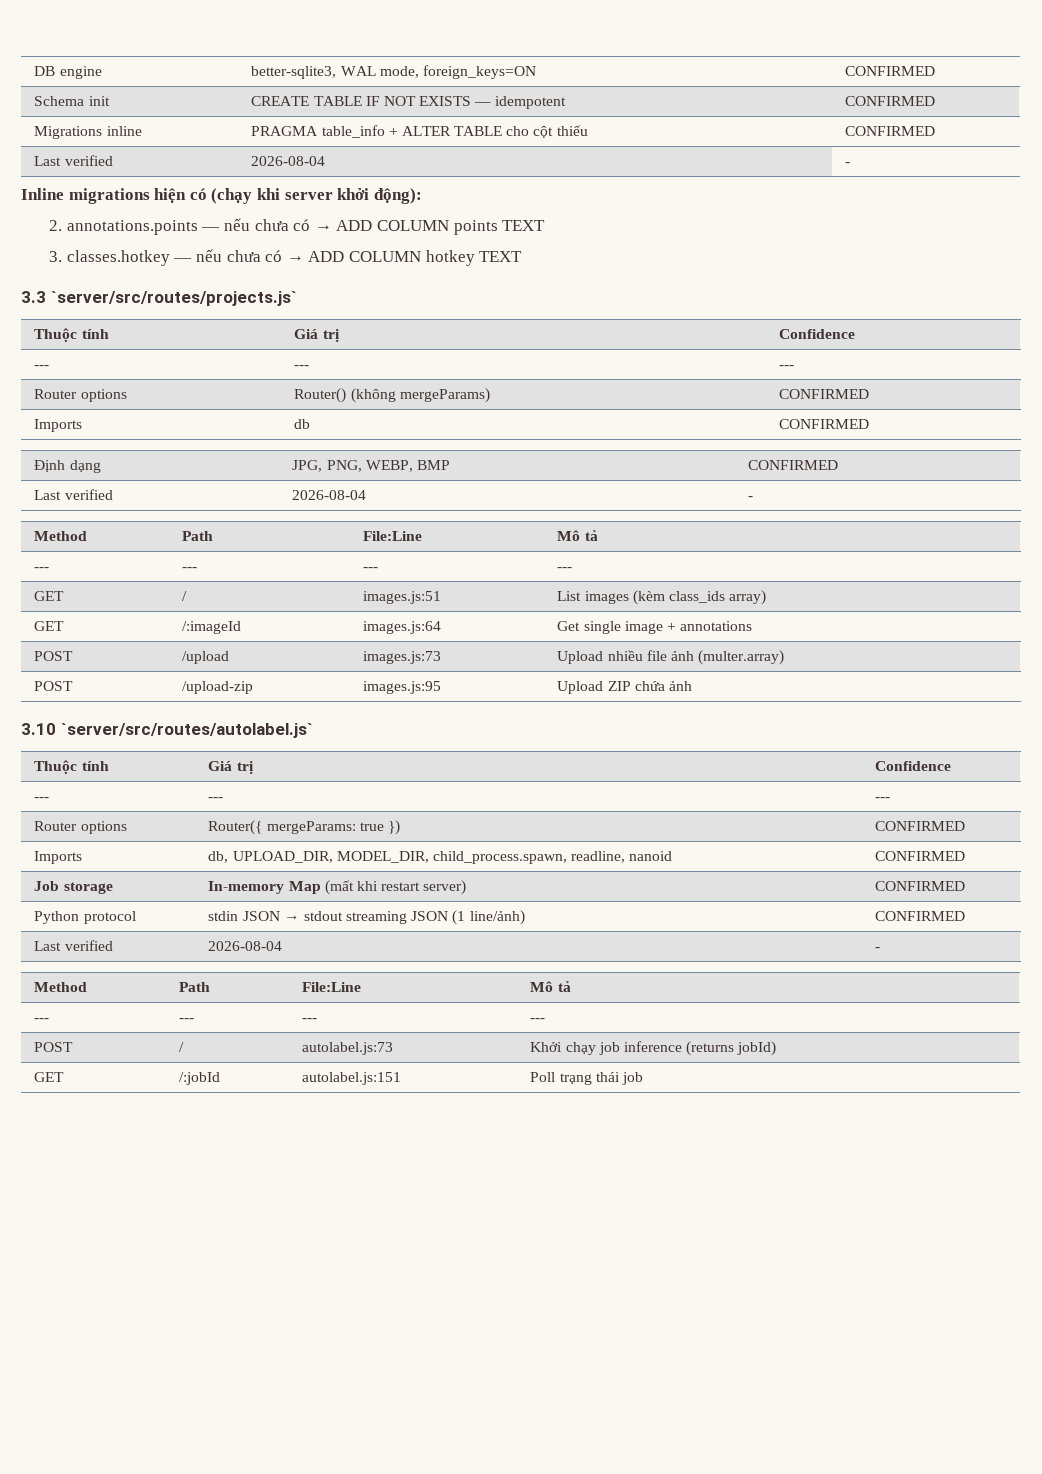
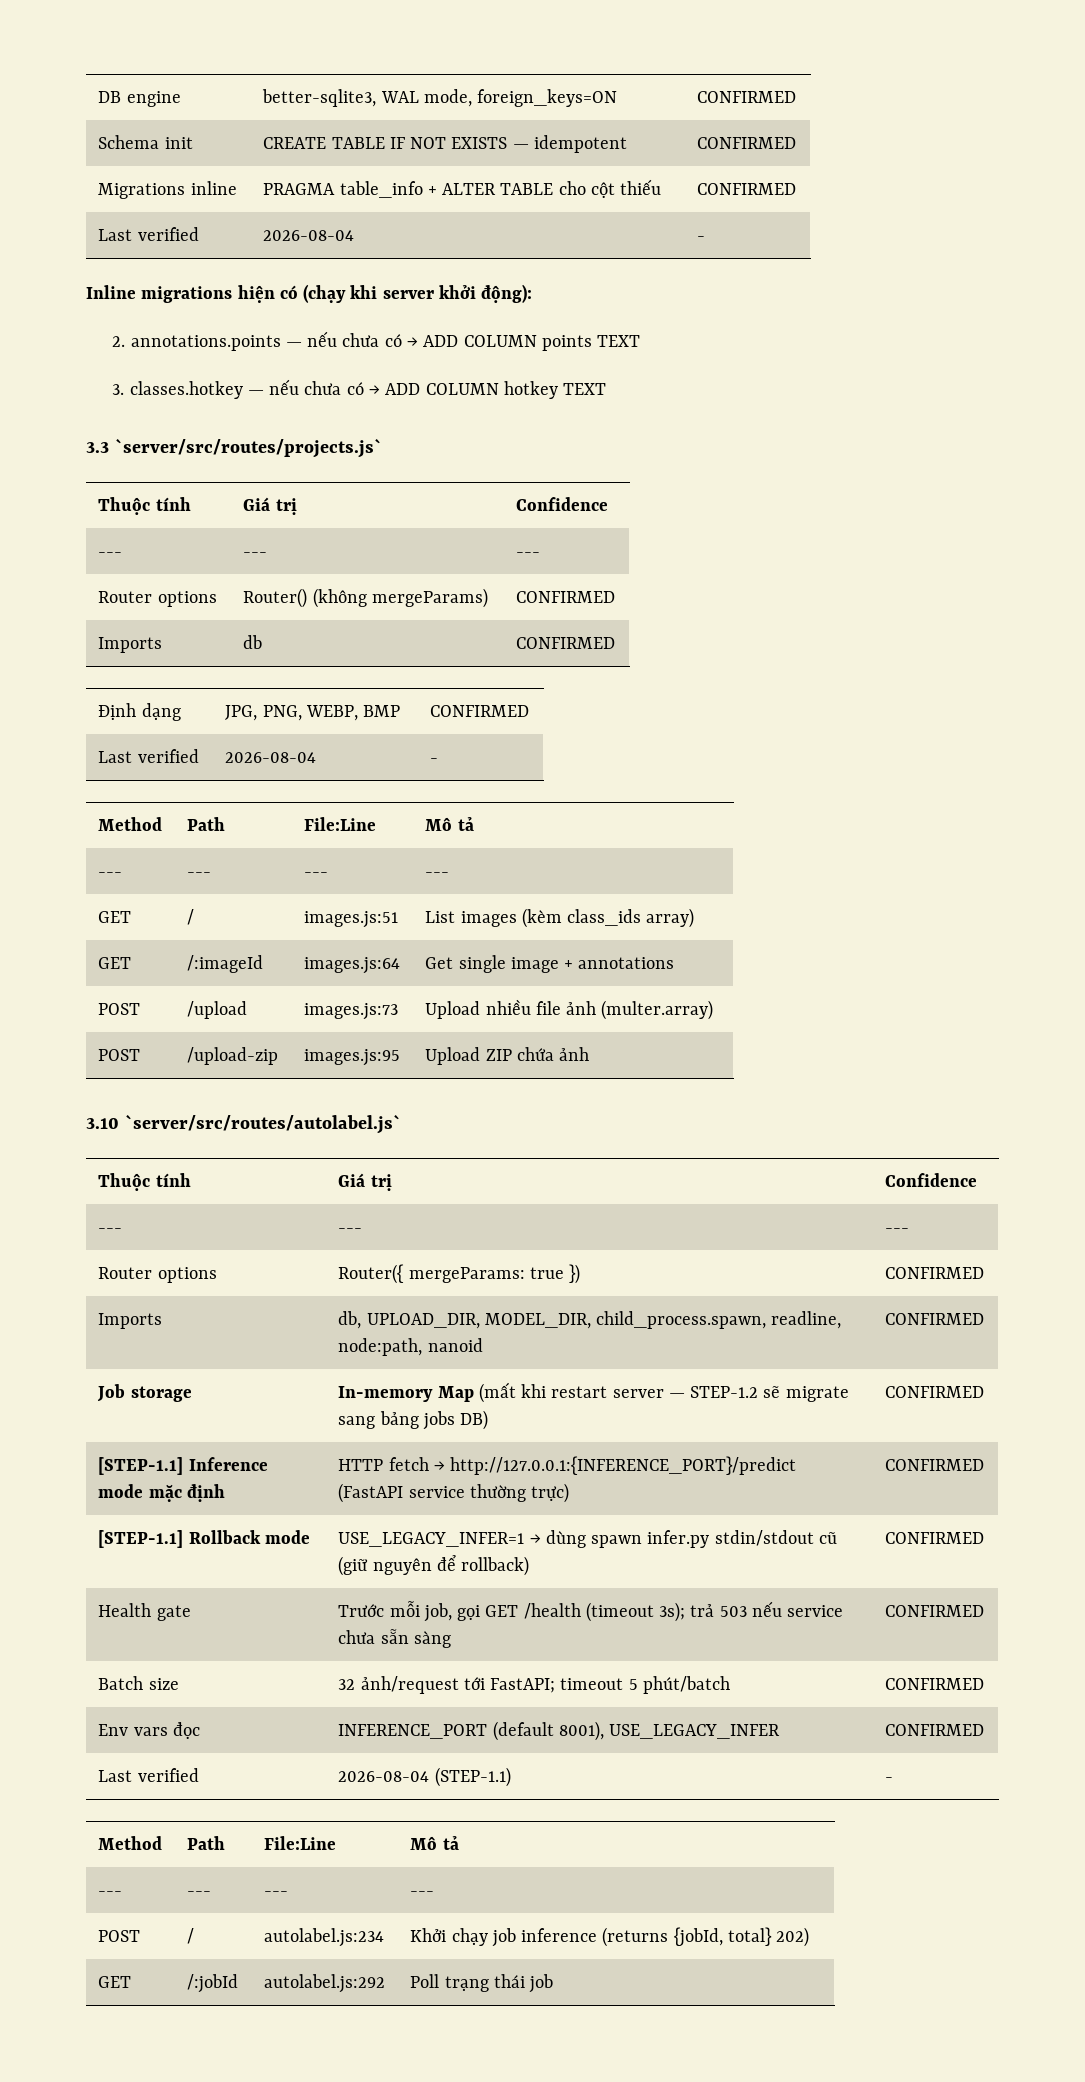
- Imports | db, UPLOAD_DIR, MODEL_DIR, child_process.spawn, readline, nanoid | CONFIRMED
+ Imports | db, UPLOAD_DIR, MODEL_DIR, child_process.spawn, readline, node:path, nanoid | CONFIRMED
- Job storage | In-memory Map (mất khi restart server) | CONFIRMED
- Python protocol | stdin JSON → stdout streaming JSON (1 line/ảnh) | CONFIRMED
- Last verified | 2026-08-04 | -
+ Job storage | In-memory Map (mất khi restart server — STEP-1.2 sẽ migrate sang bảng jobs DB) | CONFIRMED
+ [STEP-1.1] Inference mode mặc định | HTTP fetch → http://127.0.0.1:{INFERENCE_PORT}/predict (FastAPI service thường trực) | CONFIRMED
+ [STEP-1.1] Rollback mode | USE_LEGACY_INFER=1 → dùng spawn infer.py stdin/stdout cũ (giữ nguyên để rollback) | CONFIRMED
+ Health gate | Trước mỗi job, gọi GET /health (timeout 3s); trả 503 nếu service chưa sẵn sàng | CONFIRMED
+ Batch size | 32 ảnh/request tới FastAPI; timeout 5 phút/batch | CONFIRMED
+ Env vars đọc | INFERENCE_PORT (default 8001), USE_LEGACY_INFER | CONFIRMED
+ Last verified | 2026-08-04 (STEP-1.1) | -
- POST | / | autolabel.js:73 | Khởi chạy job inference (returns jobId)
+ POST | / | autolabel.js:234 | Khởi chạy job inference (returns {jobId, total} 202)
- GET | /:jobId | autolabel.js:151 | Poll trạng thái job
+ GET | /:jobId | autolabel.js:292 | Poll trạng thái job

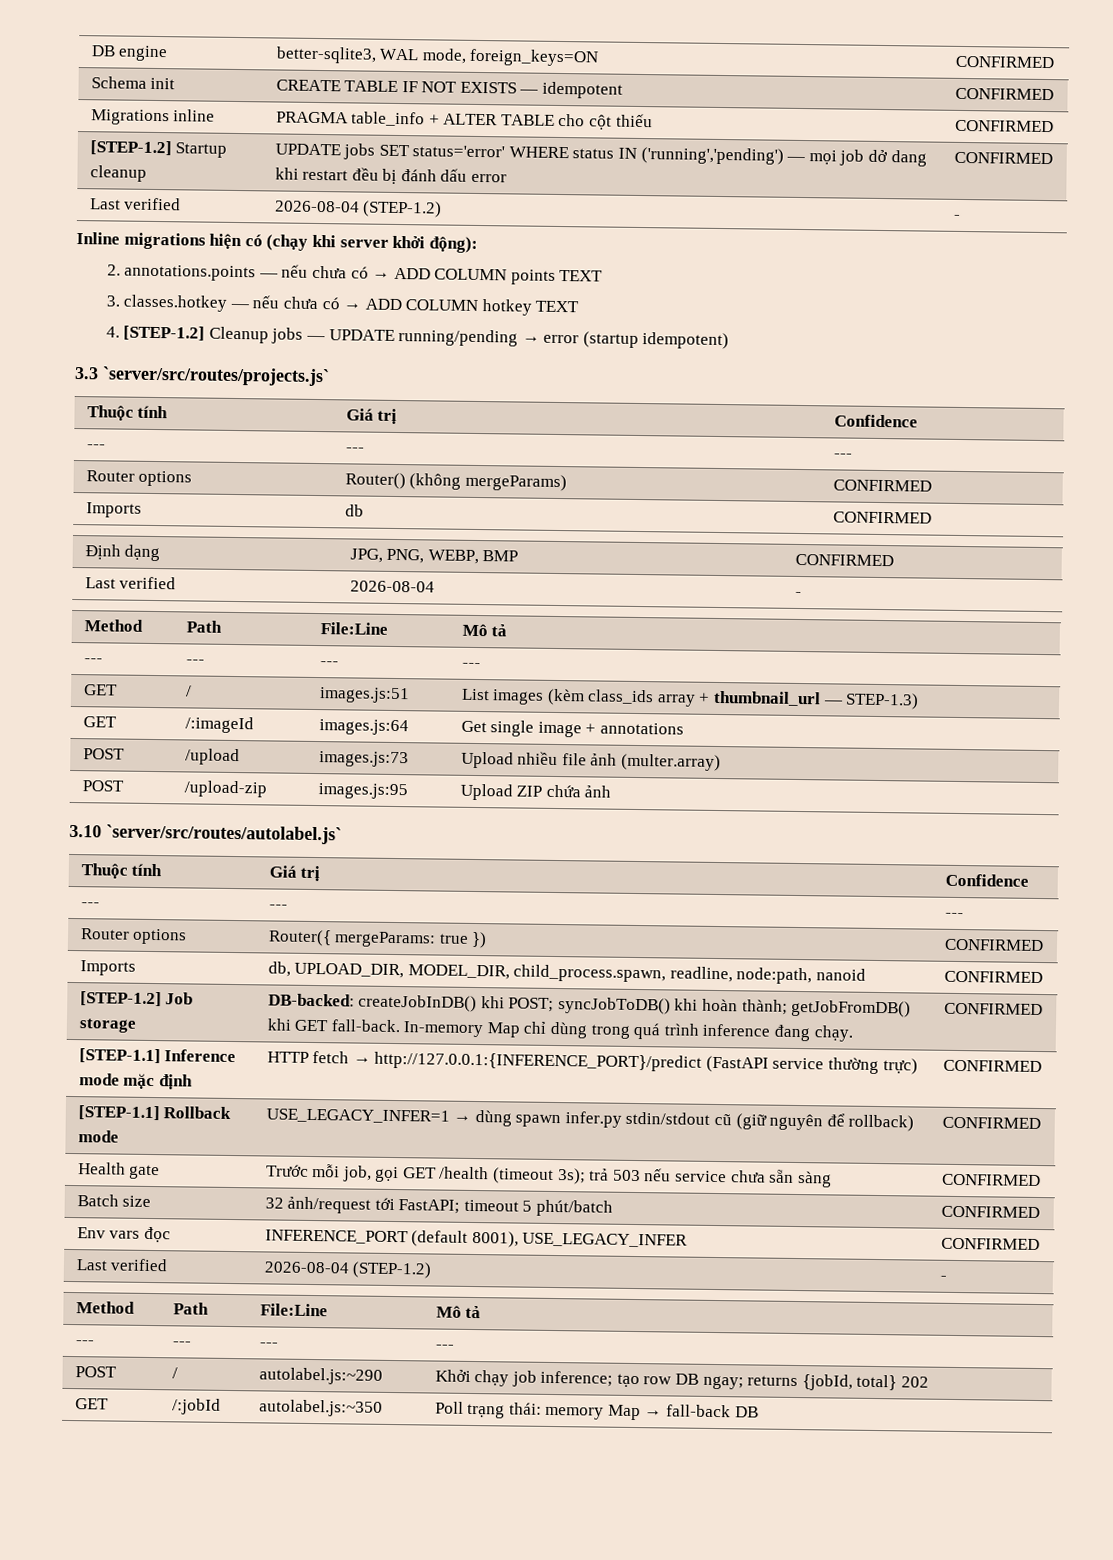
  Migrations inline | PRAGMA table_info + ALTER TABLE cho cột thiếu | CONFIRMED
- Last verified | 2026-08-04 | -
+ [STEP-1.2] Startup cleanup | UPDATE jobs SET status='error' WHERE status IN ('running','pending') — mọi job dở dang khi restart đều bị đánh dấu error | CONFIRMED
+ Last verified | 2026-08-04 (STEP-1.2) | -
+ 4. [STEP-1.2] Cleanup jobs — UPDATE running/pending → error (startup idempotent)
- GET | / | images.js:51 | List images (kèm class_ids array)
+ GET | / | images.js:51 | List images (kèm class_ids array + thumbnail_url — STEP-1.3)
- Job storage | In-memory Map (mất khi restart server — STEP-1.2 sẽ migrate sang bảng jobs DB) | CONFIRMED
+ [STEP-1.2] Job storage | DB-backed: createJobInDB() khi POST; syncJobToDB() khi hoàn thành; getJobFromDB() khi GET fall-back. In-memory Map chỉ dùng trong quá trình inference đang chạy. | CONFIRMED
  Env vars đọc | INFERENCE_PORT (default 8001), USE_LEGACY_INFER | CONFIRMED
- Last verified | 2026-08-04 (STEP-1.1) | -
+ Last verified | 2026-08-04 (STEP-1.2) | -
- POST | / | autolabel.js:234 | Khởi chạy job inference (returns {jobId, total} 202)
+ POST | / | autolabel.js:~290 | Khởi chạy job inference; tạo row DB ngay; returns {jobId, total} 202
- GET | /:jobId | autolabel.js:292 | Poll trạng thái job
+ GET | /:jobId | autolabel.js:~350 | Poll trạng thái: memory Map → fall-back DB

